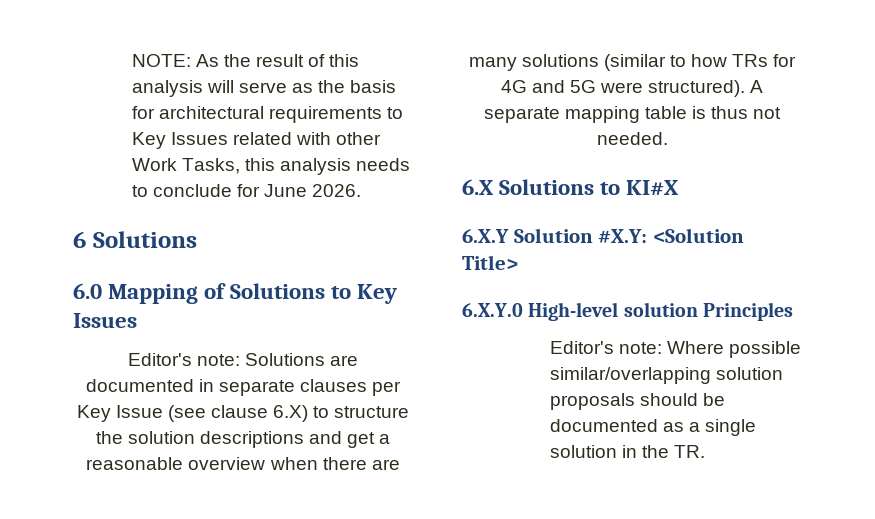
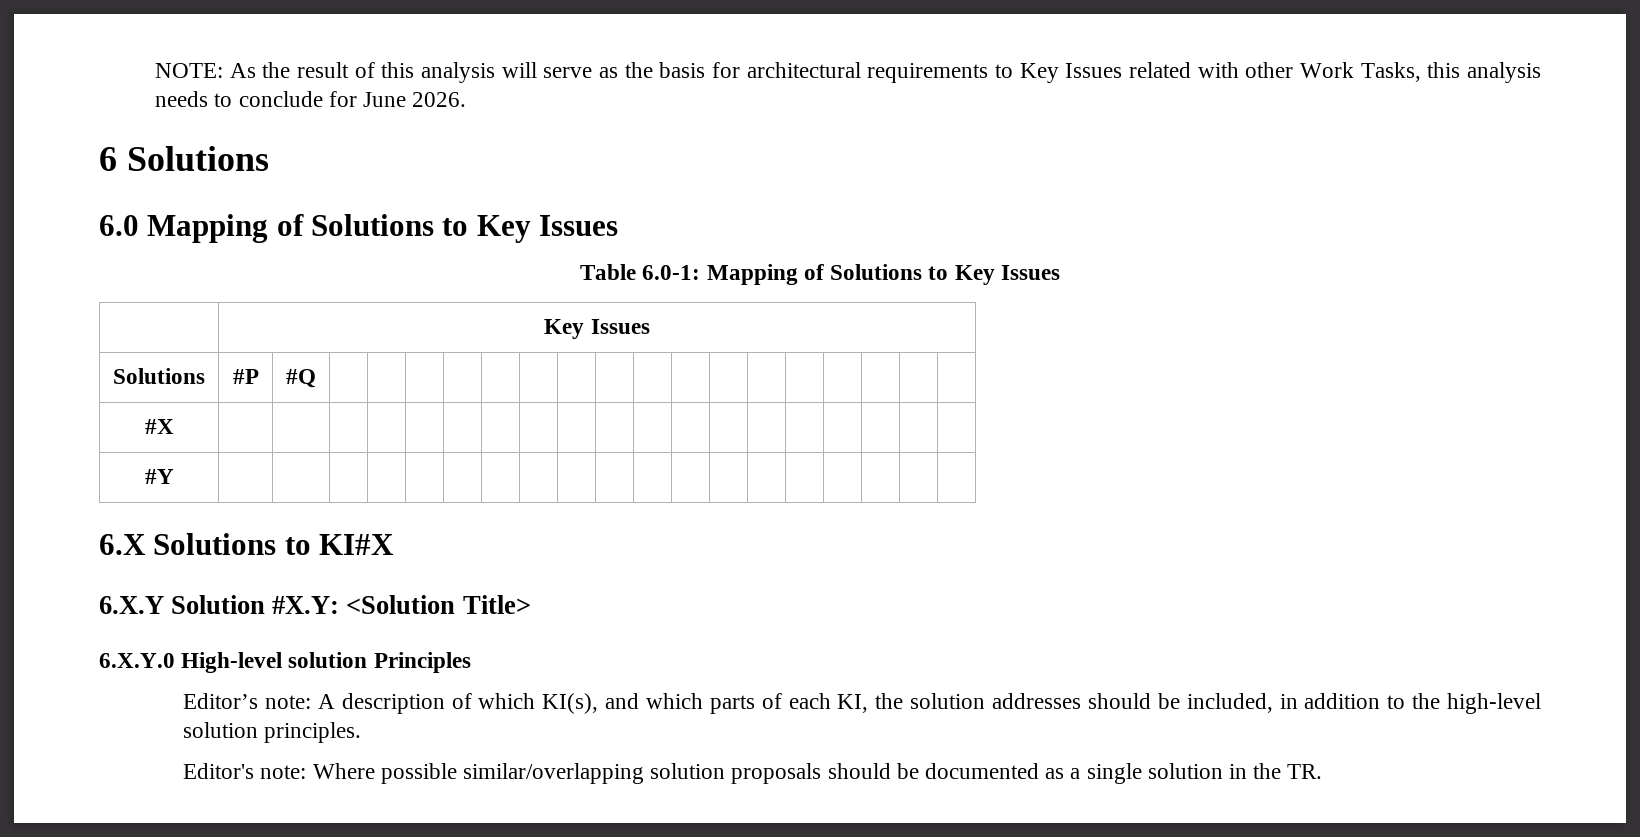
- Editor's note: Solutions are documented in separate clauses per Key Issue (see clause 6.X) to structure the solution descriptions and get a reasonable overview when there are many solutions (similar to how TRs for 4G and 5G were structured). A separate mapping table is thus not needed.
+ Table 6.0-1: Mapping of Solutions to Key Issues
+ | Key Issues
+ Solutions | #P | #Q | | | | | | | | | | | | | | | | |
+ #X | | | | | | | | | | | | | | | | | | |
+ #Y | | | | | | | | | | | | | | | | | | |
+ Editor’s note: A description of which KI(s), and which parts of each KI, the solution addresses should be included, in addition to the high-level solution principles.

